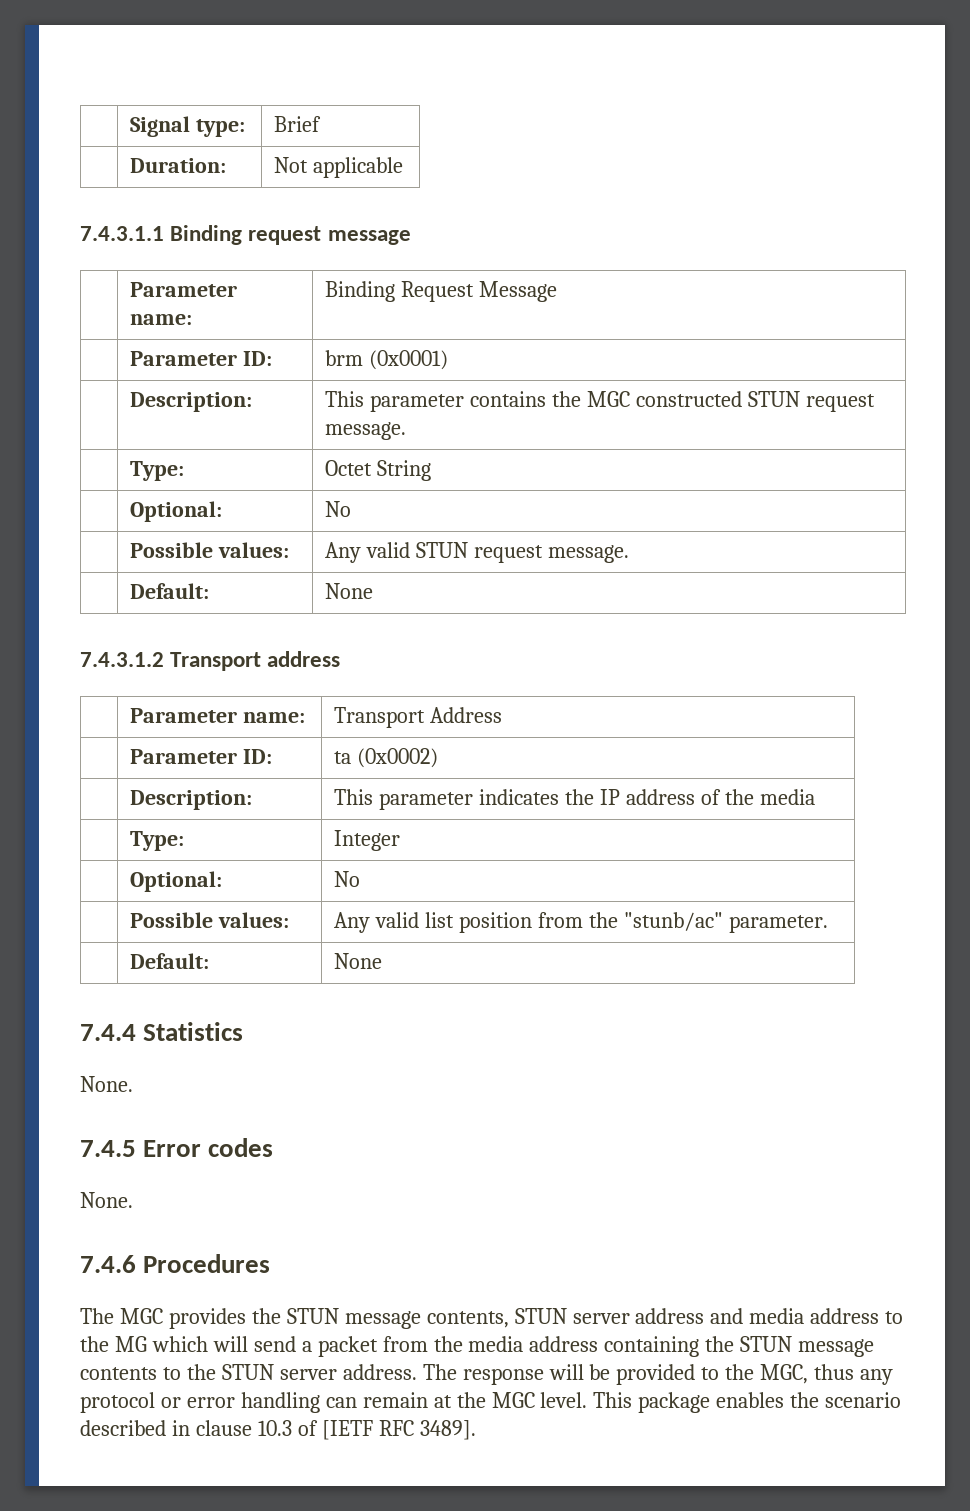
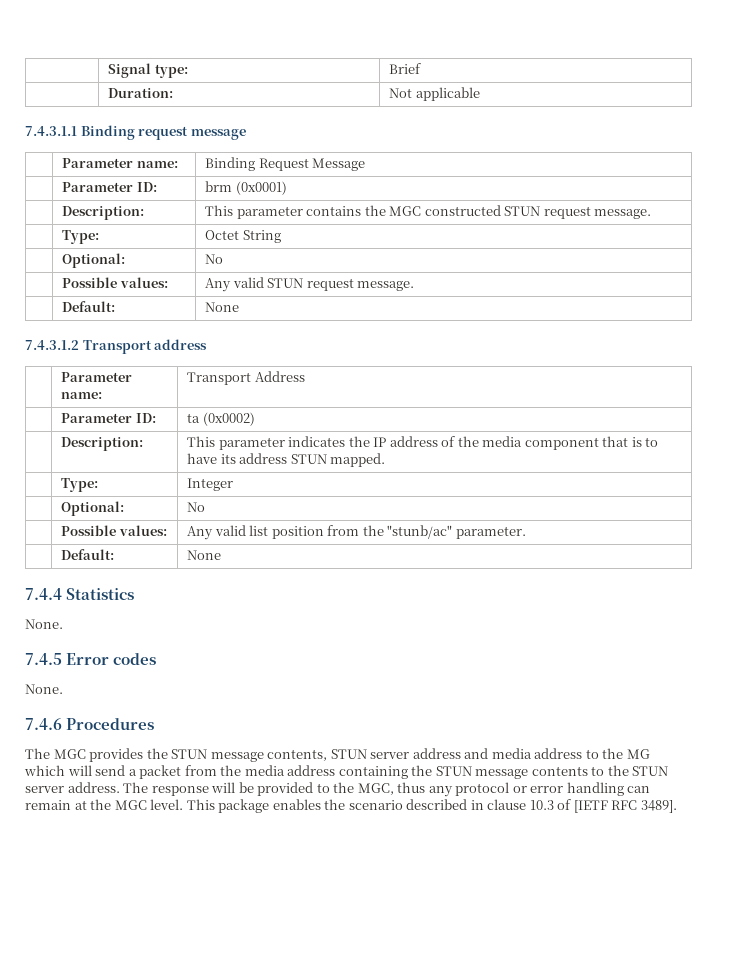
- | Description: | This parameter indicates the IP address of the media
+ | Description: | This parameter indicates the IP address of the media component that is to have its address STUN mapped.

